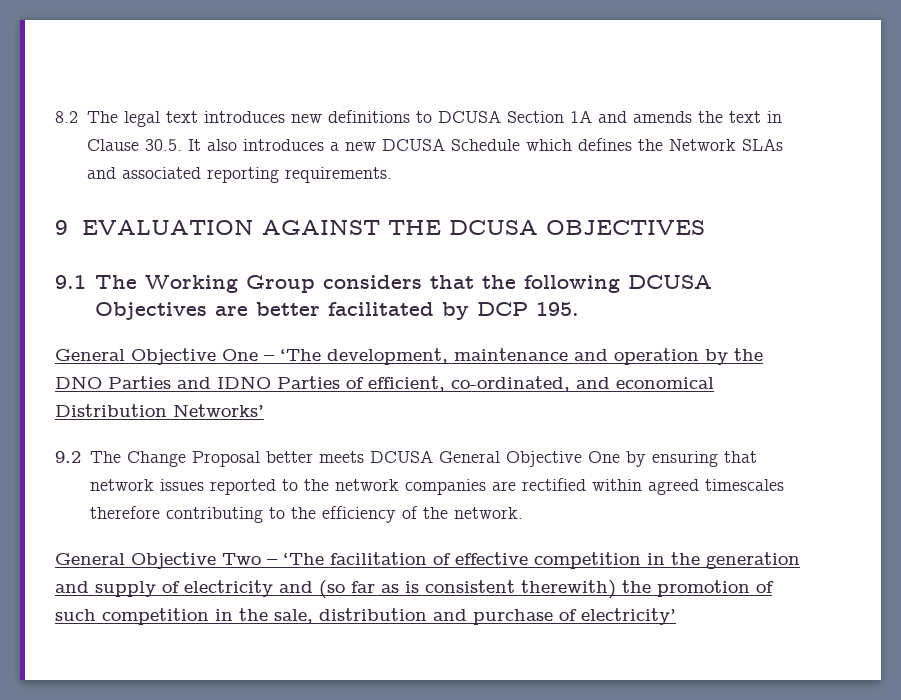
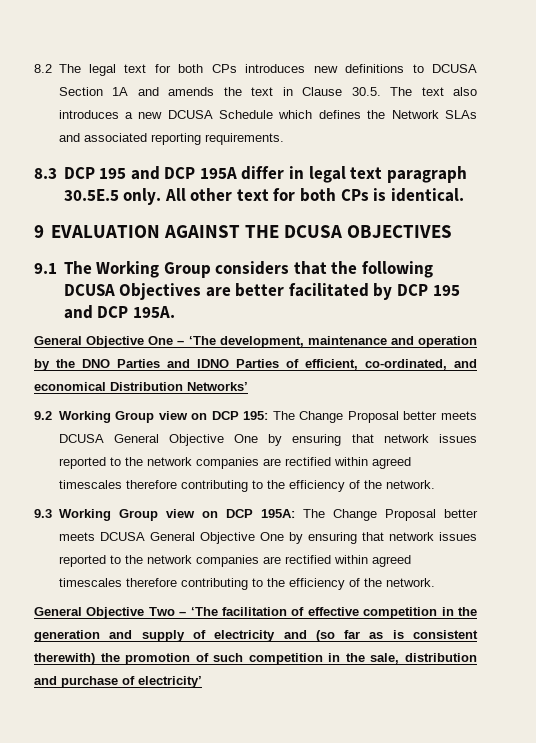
- 8.2 The legal text introduces new definitions to DCUSA Section 1A and amends the text in Clause 30.5. It also introduces a new DCUSA Schedule which defines the Network SLAs and associated reporting requirements.
+ 8.2 The legal text for both CPs introduces new definitions to DCUSA Section 1A and amends the text in Clause 30.5. The text also introduces a new DCUSA Schedule which defines the Network SLAs and associated reporting requirements.
+ 8.3 DCP 195 and DCP 195A differ in legal text paragraph 30.5E.5 only. All other text for both CPs is identical.
- 9.1 The Working Group considers that the following DCUSA Objectives are better facilitated by DCP 195.
+ 9.1 The Working Group considers that the following DCUSA Objectives are better facilitated by DCP 195 and DCP 195A.
- 9.2 The Change Proposal better meets DCUSA General Objective One by ensuring that network issues reported to the network companies are rectified within agreed timescales therefore contributing to the efficiency of the network.
+ 9.2 Working Group view on DCP 195: The Change Proposal better meets DCUSA General Objective One by ensuring that network issues reported to the network companies are rectified within agreed timescales therefore contributing to the efficiency of the network.
+ 9.3 Working Group view on DCP 195A: The Change Proposal better meets DCUSA General Objective One by ensuring that network issues reported to the network companies are rectified within agreed timescales therefore contributing to the efficiency of the network.

